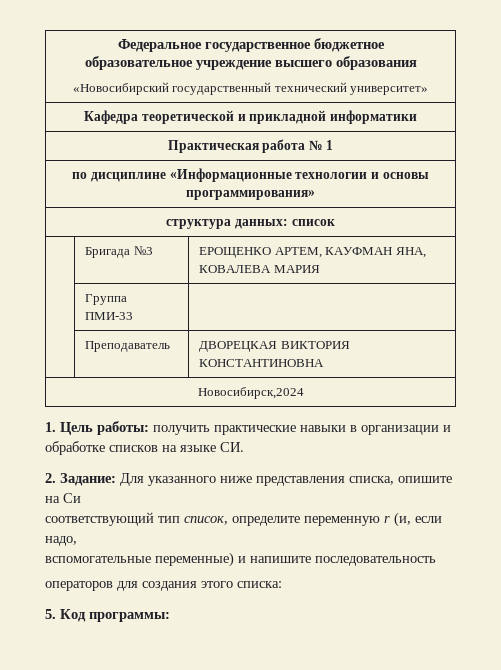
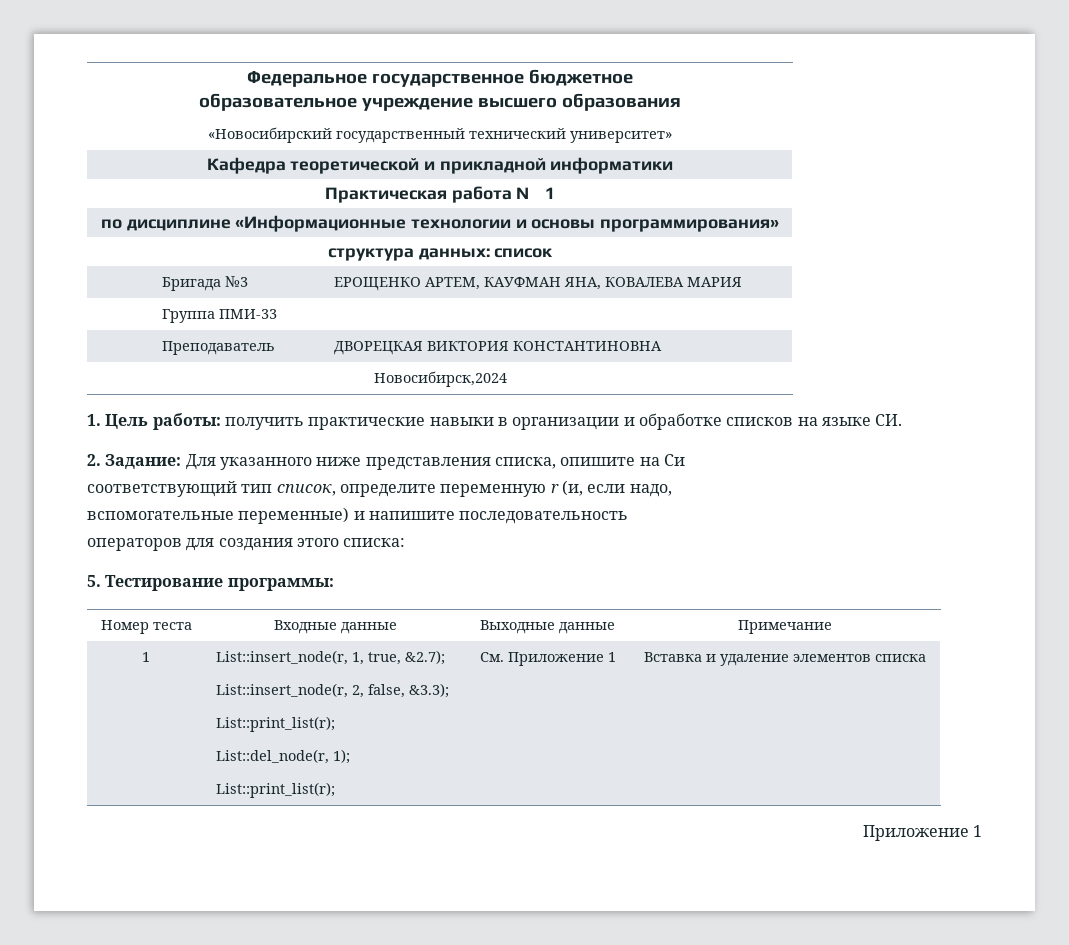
- 5. Код программы:
+ 5. Тестирование программы:
+ Номер теста | Входные данные | Выходные данные | Примечание
+ 1 | List::insert_node(r, 1, true, &2.7);
+ List::insert_node(r, 2, false, &3.3);
+ List::print_list(r);
+ List::del_node(r, 1);
+ List::print_list(r); | См. Приложение 1 | Вставка и удаление элементов списка
+ Приложение 1

